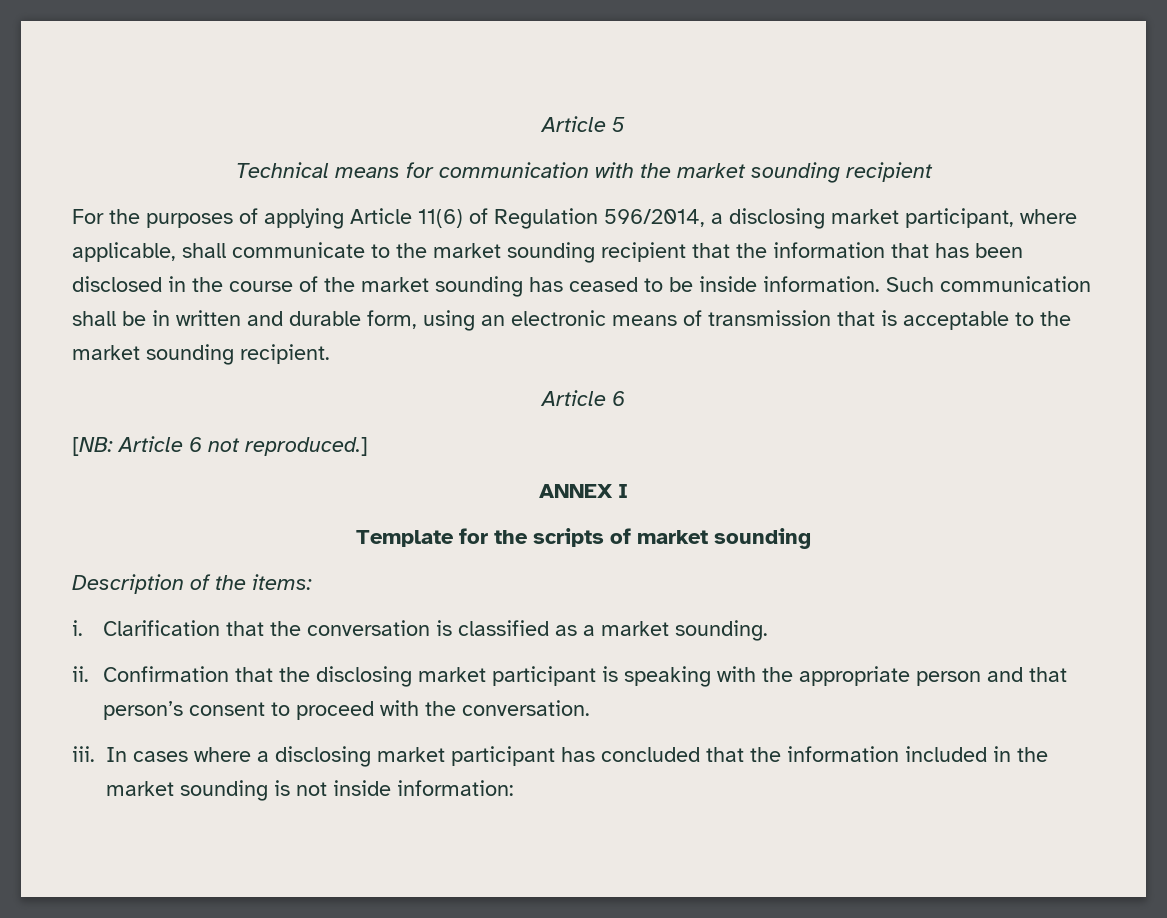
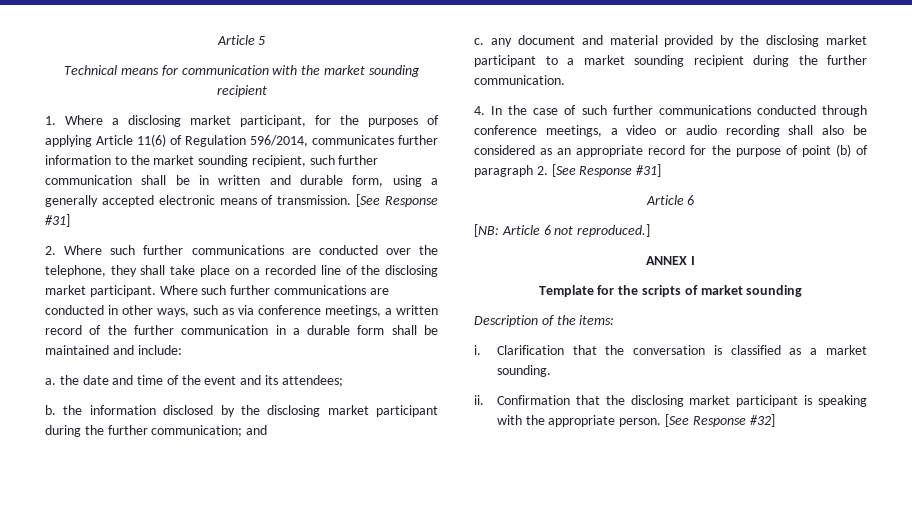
- For the purposes of applying Article 11(6) of Regulation 596/2014, a disclosing market participant, where applicable, shall communicate to the market sounding recipient that the information that has been disclosed in the course of the market sounding has ceased to be inside information. Such communication shall be in written and durable form, using an electronic means of transmission that is acceptable to the market sounding recipient.
+ 1. Where a disclosing market participant, for the purposes of applying Article 11(6) of Regulation 596/2014, communicates further information to the market sounding recipient, such further communication shall be in written and durable form, using a generally accepted electronic means of transmission. [See Response #31]
+ 2. Where such further communications are conducted over the telephone, they shall take place on a recorded line of the disclosing market participant. Where such further communications are conducted in other ways, such as via conference meetings, a written record of the further communication in a durable form shall be maintained and include:
+ a. the date and time of the event and its attendees;
+ b. the information disclosed by the disclosing market participant during the further communication; and
+ c. any document and material provided by the disclosing market participant to a market sounding recipient during the further communication.
+ 4. In the case of such further communications conducted through conference meetings, a video or audio recording shall also be considered as an appropriate record for the purpose of point (b) of paragraph 2. [See Response #31]
- Confirmation that the disclosing market participant is speaking with the appropriate person and that person’s consent to proceed with the conversation.
- iii. In cases where a disclosing market participant has concluded that the information included in the market sounding is not inside information:
+ Confirmation that the disclosing market participant is speaking with the appropriate person. [See Response #32]

